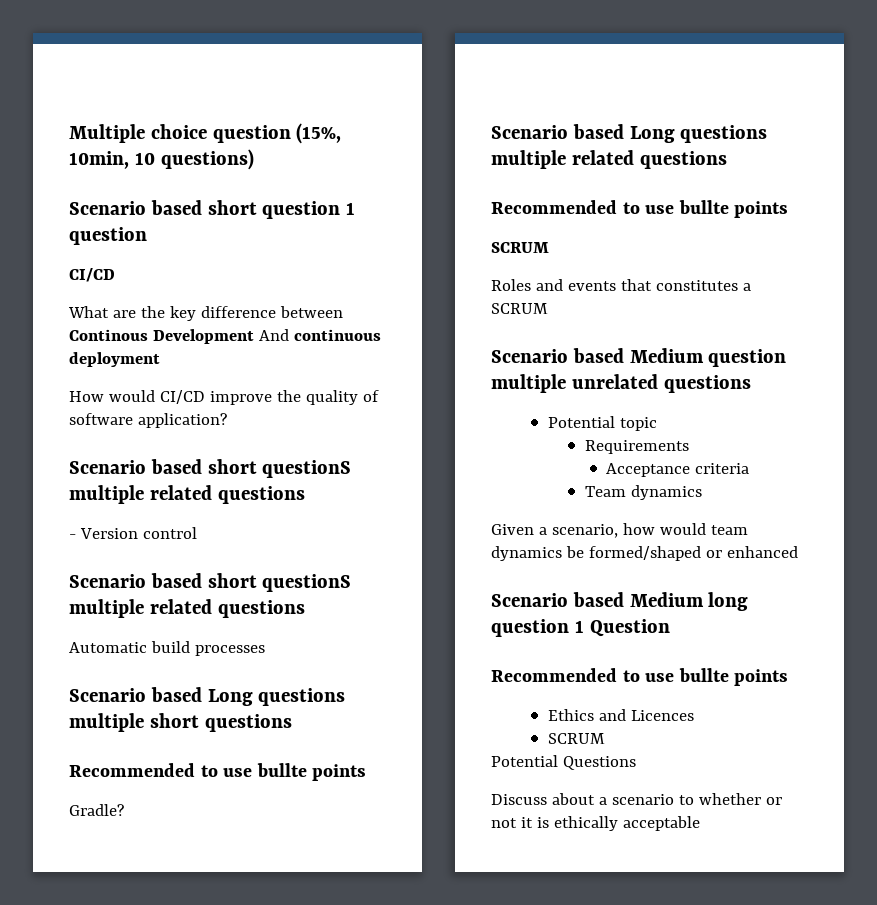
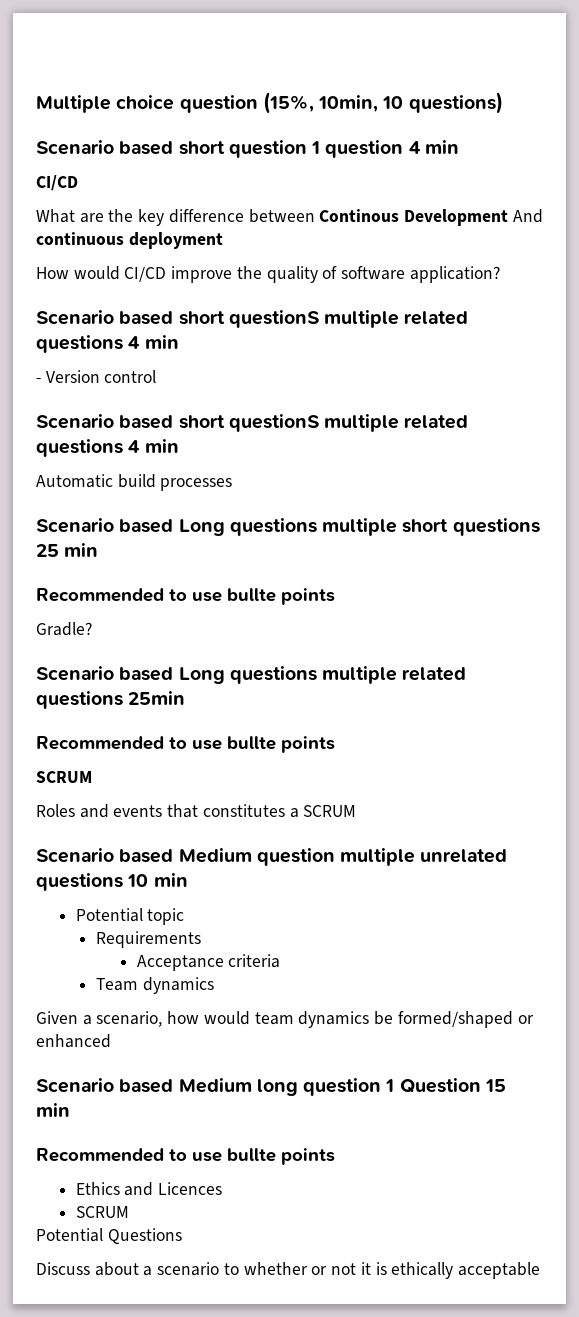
- Scenario based short question 1 question
+ Scenario based short question 1 question 4 min
  How would CI/CD improve the quality of software application?
- Scenario based short questionS multiple related questions
+ Scenario based short questionS multiple related questions 4 min
  - Version control
- Scenario based short questionS multiple related questions
+ Scenario based short questionS multiple related questions 4 min
- Scenario based Long questions multiple short questions
+ Scenario based Long questions multiple short questions 25 min
- Scenario based Long questions multiple related questions
+ Scenario based Long questions multiple related questions 25min
- Scenario based Medium question multiple unrelated questions
+ Scenario based Medium question multiple unrelated questions 10 min
- Scenario based Medium long question 1 Question
+ Scenario based Medium long question 1 Question 15 min

